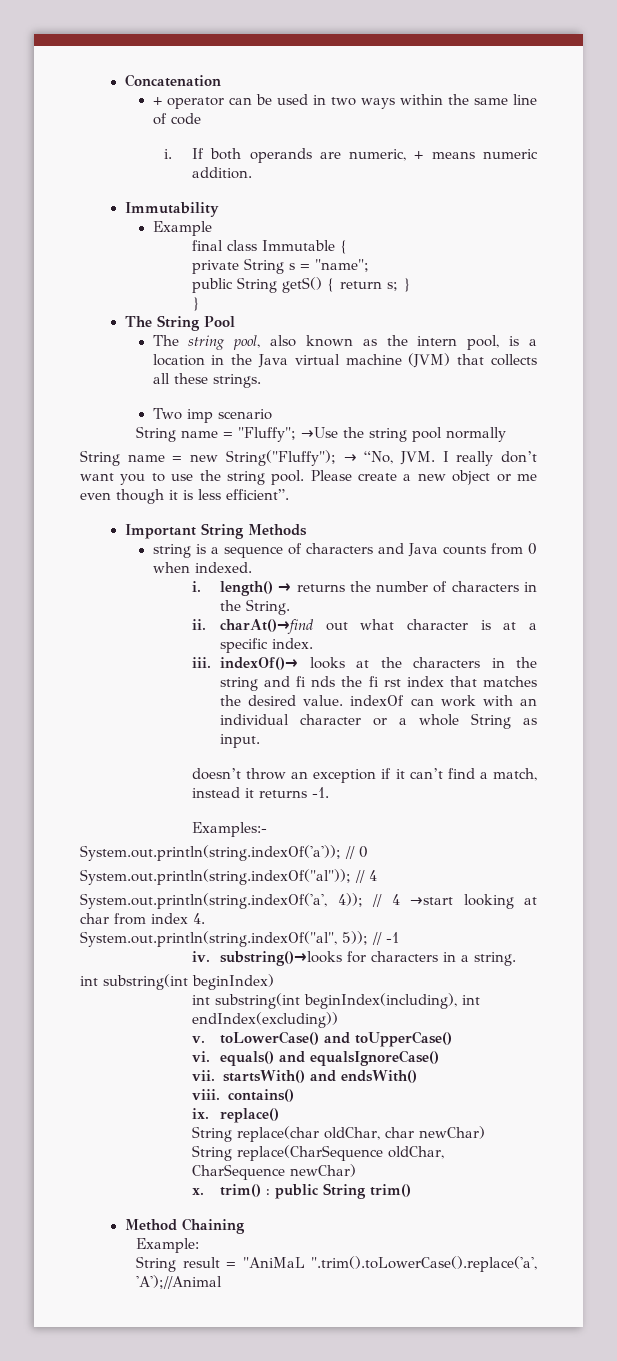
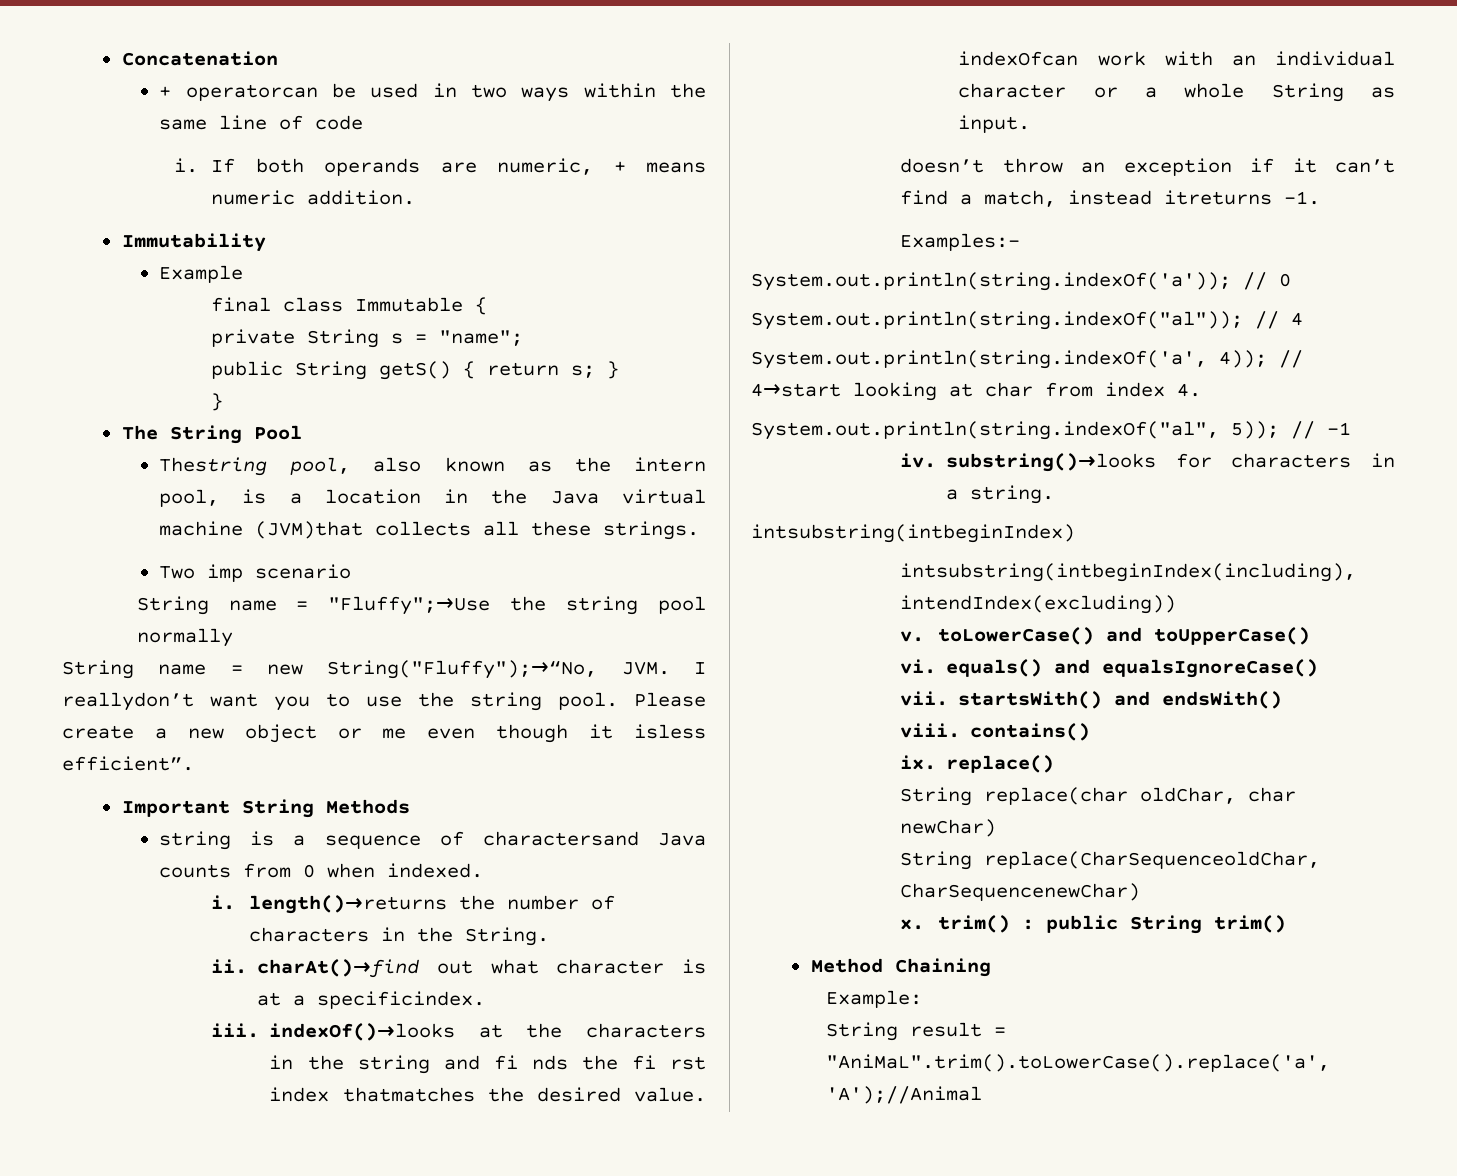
- + operator can be used in two ways within the same line of code
+ + operatorcan be used in two ways within the same line of code
- The string pool, also known as the intern pool, is a location in the Java virtual machine (JVM) that collects all these strings.
+ Thestring pool, also known as the intern pool, is a location in the Java virtual machine (JVM)that collects all these strings.
- String name = "Fluffy"; →Use the string pool normally
+ String name = "Fluffy";→Use the string pool normally
- String name = new String("Fluffy"); → “No, JVM. I really don’t want you to use the string pool.
+ String name = new String("Fluffy");→“No, JVM. I reallydon’t want you to use the string pool.
- Please create a new object or me even though it is less efficient”.
+ Please create a new object or me even though it isless efficient”.
- string is a sequence of characters and Java counts from 0 when indexed.
+ string is a sequence of charactersand Java counts from 0 when indexed.
- i. length() → returns the number of characters in the String.
+ i. length()→returns the number of characters in the String.
- ii. charAt()→find out what character is at a specific index.
+ ii. charAt()→find out what character is at a specificindex.
- iii. indexOf()→ looks at the characters in the string and fi nds the fi rst index that matches the desired value. indexOf can work with an individual character or a whole String as input.
+ iii. indexOf()→looks at the characters in the string and fi nds the fi rst index thatmatches the desired value. indexOfcan work with an individual character or a whole String as input.
- doesn’t throw an exception if it can’t find a match, instead it returns -1.
+ doesn’t throw an exception if it can’t find a match, instead itreturns -1.
- System.out.println(string.indexOf('a', 4)); // 4 →start looking at char from index 4.
+ System.out.println(string.indexOf('a', 4)); // 4→start looking at char from index 4.
- int substring(int beginIndex)
- int substring(int beginIndex(including), int endIndex(excluding))
+ intsubstring(intbeginIndex)
+ intsubstring(intbeginIndex(including), intendIndex(excluding))
- String replace(CharSequence oldChar, CharSequence newChar)
+ String replace(CharSequenceoldChar, CharSequencenewChar)
- String result = "AniMaL ".trim().toLowerCase().replace('a', 'A');//Animal
+ String result = "AniMaL".trim().toLowerCase().replace('a', 'A');//Animal

